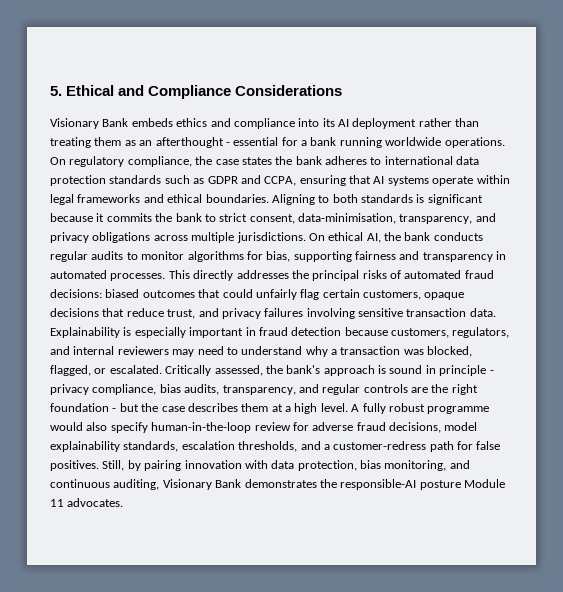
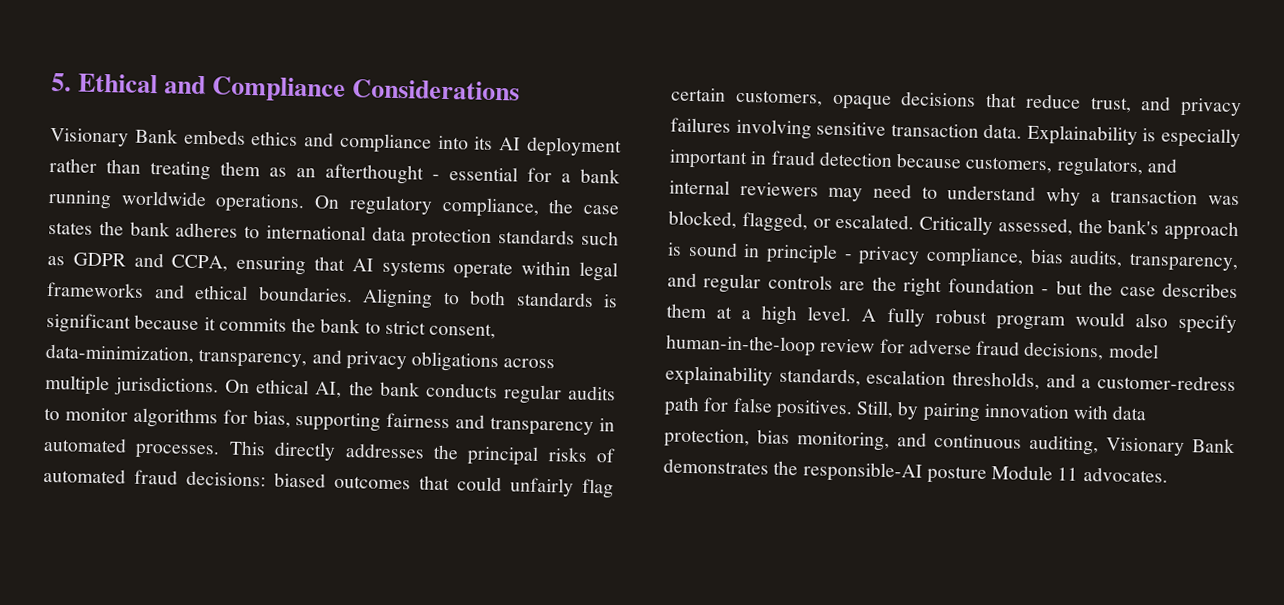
- Aligning to both standards is significant because it commits the bank to strict consent, data-minimisation, transparency, and privacy obligations across multiple jurisdictions.
+ Aligning to both standards is significant because it commits the bank to strict consent, data-minimization, transparency, and privacy obligations across multiple jurisdictions.
- A fully robust programme would also specify human-in-the-loop review for adverse fraud decisions, model explainability standards, escalation thresholds, and a customer-redress path for false positives.
+ A fully robust program would also specify human-in-the-loop review for adverse fraud decisions, model explainability standards, escalation thresholds, and a customer-redress path for false positives.

